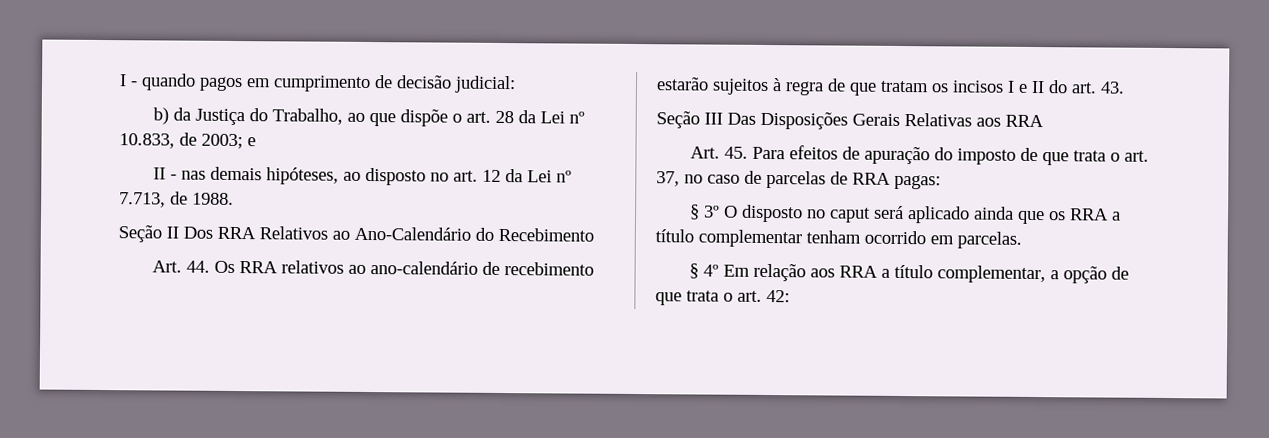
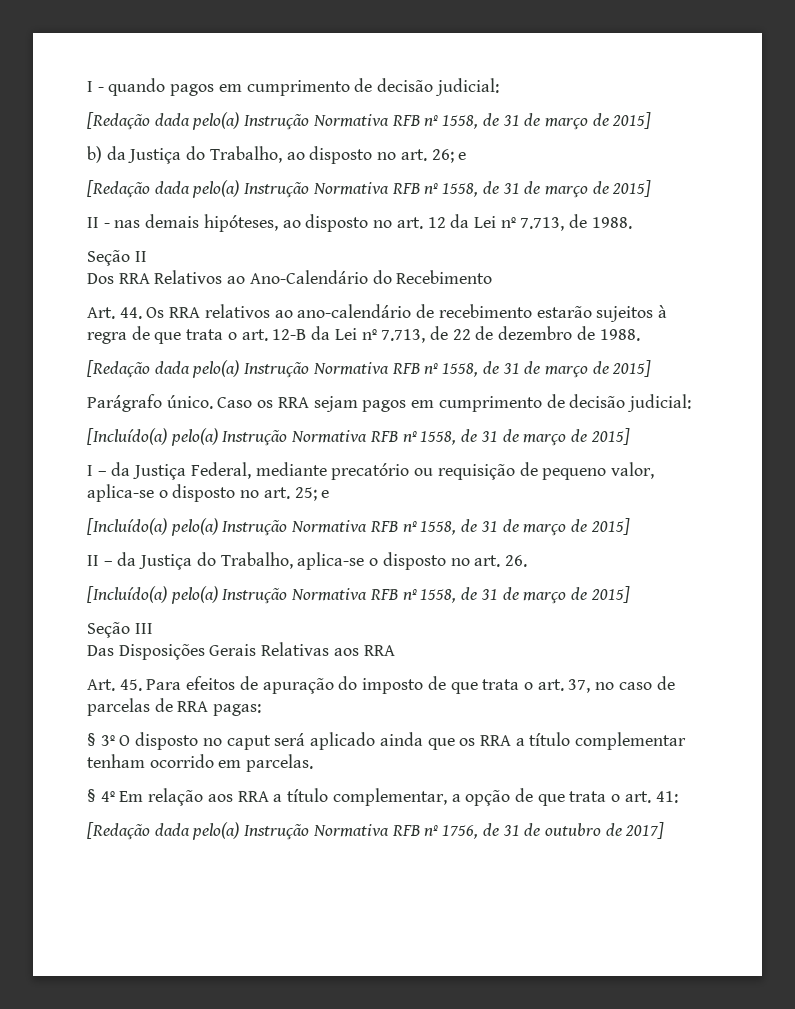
  I - quando pagos em cumprimento de decisão judicial:
+ [Redação dada pelo(a) Instrução Normativa RFB nº 1558, de 31 de março de 2015]
- b) da Justiça do Trabalho, ao que dispõe o art. 28 da Lei nº 10.833, de 2003; e
+ b) da Justiça do Trabalho, ao disposto no art. 26; e
+ [Redação dada pelo(a) Instrução Normativa RFB nº 1558, de 31 de março de 2015]
- Seção II Dos RRA Relativos ao Ano-Calendário do Recebimento
+ Seção II
+ Dos RRA Relativos ao Ano-Calendário do Recebimento
- Art. 44. Os RRA relativos ao ano-calendário de recebimento estarão sujeitos à regra de que tratam os incisos I e II do art. 43.
+ Art. 44. Os RRA relativos ao ano-calendário de recebimento estarão sujeitos à regra de que trata o art. 12-B da Lei nº 7.713, de 22 de dezembro de 1988.
+ [Redação dada pelo(a) Instrução Normativa RFB nº 1558, de 31 de março de 2015]
+ Parágrafo único. Caso os RRA sejam pagos em cumprimento de decisão judicial:
+ [Incluído(a) pelo(a) Instrução Normativa RFB nº 1558, de 31 de março de 2015]
+ I – da Justiça Federal, mediante precatório ou requisição de pequeno valor, aplica-se o disposto no art. 25; e
+ [Incluído(a) pelo(a) Instrução Normativa RFB nº 1558, de 31 de março de 2015]
+ II – da Justiça do Trabalho, aplica-se o disposto no art. 26.
+ [Incluído(a) pelo(a) Instrução Normativa RFB nº 1558, de 31 de março de 2015]
- Seção III Das Disposições Gerais Relativas aos RRA
+ Seção III
+ Das Disposições Gerais Relativas aos RRA
- § 4º Em relação aos RRA a título complementar, a opção de que trata o art. 42:
+ § 4º Em relação aos RRA a título complementar, a opção de que trata o art. 41:
+ [Redação dada pelo(a) Instrução Normativa RFB nº 1756, de 31 de outubro de 2017]

